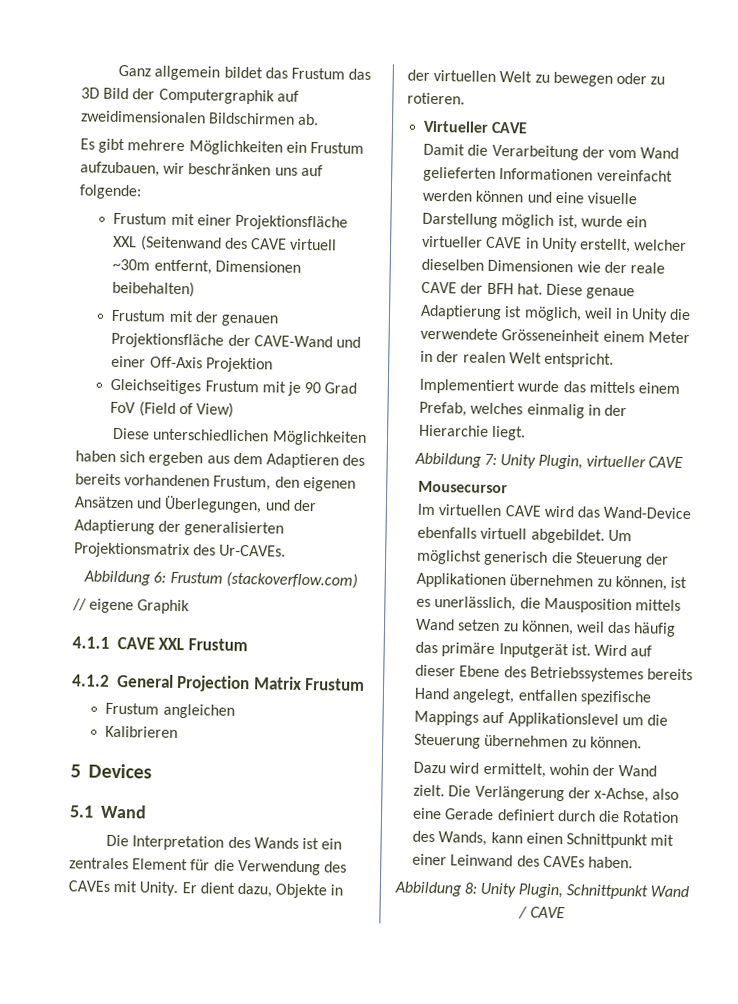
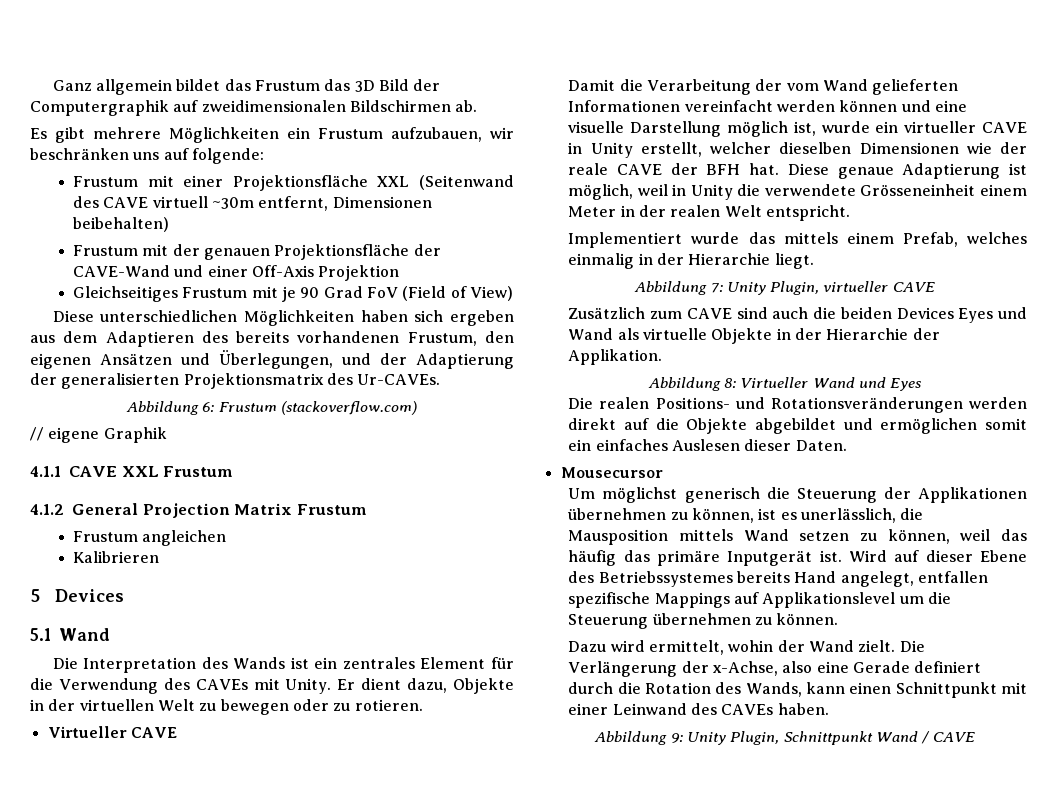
+ Zusätzlich zum CAVE sind auch die beiden Devices Eyes und Wand als virtuelle Objekte in der Hierarchie der Applikation.
+ Abbildung 8: Virtueller Wand und Eyes
+ Die realen Positions- und Rotationsveränderungen werden direkt auf die Objekte abgebildet und ermöglichen somit ein einfaches Auslesen dieser Daten.
  Mousecursor
- Im virtuellen CAVE wird das Wand-Device ebenfalls virtuell abgebildet. Um möglichst generisch die Steuerung der Applikationen übernehmen zu können, ist es unerlässlich, die Mausposition mittels Wand setzen zu können, weil das häufig das primäre Inputgerät ist.
+ Um möglichst generisch die Steuerung der Applikationen übernehmen zu können, ist es unerlässlich, die Mausposition mittels Wand setzen zu können, weil das häufig das primäre Inputgerät ist.
- Abbildung 8: Unity Plugin, Schnittpunkt Wand / CAVE
+ Abbildung 9: Unity Plugin, Schnittpunkt Wand / CAVE

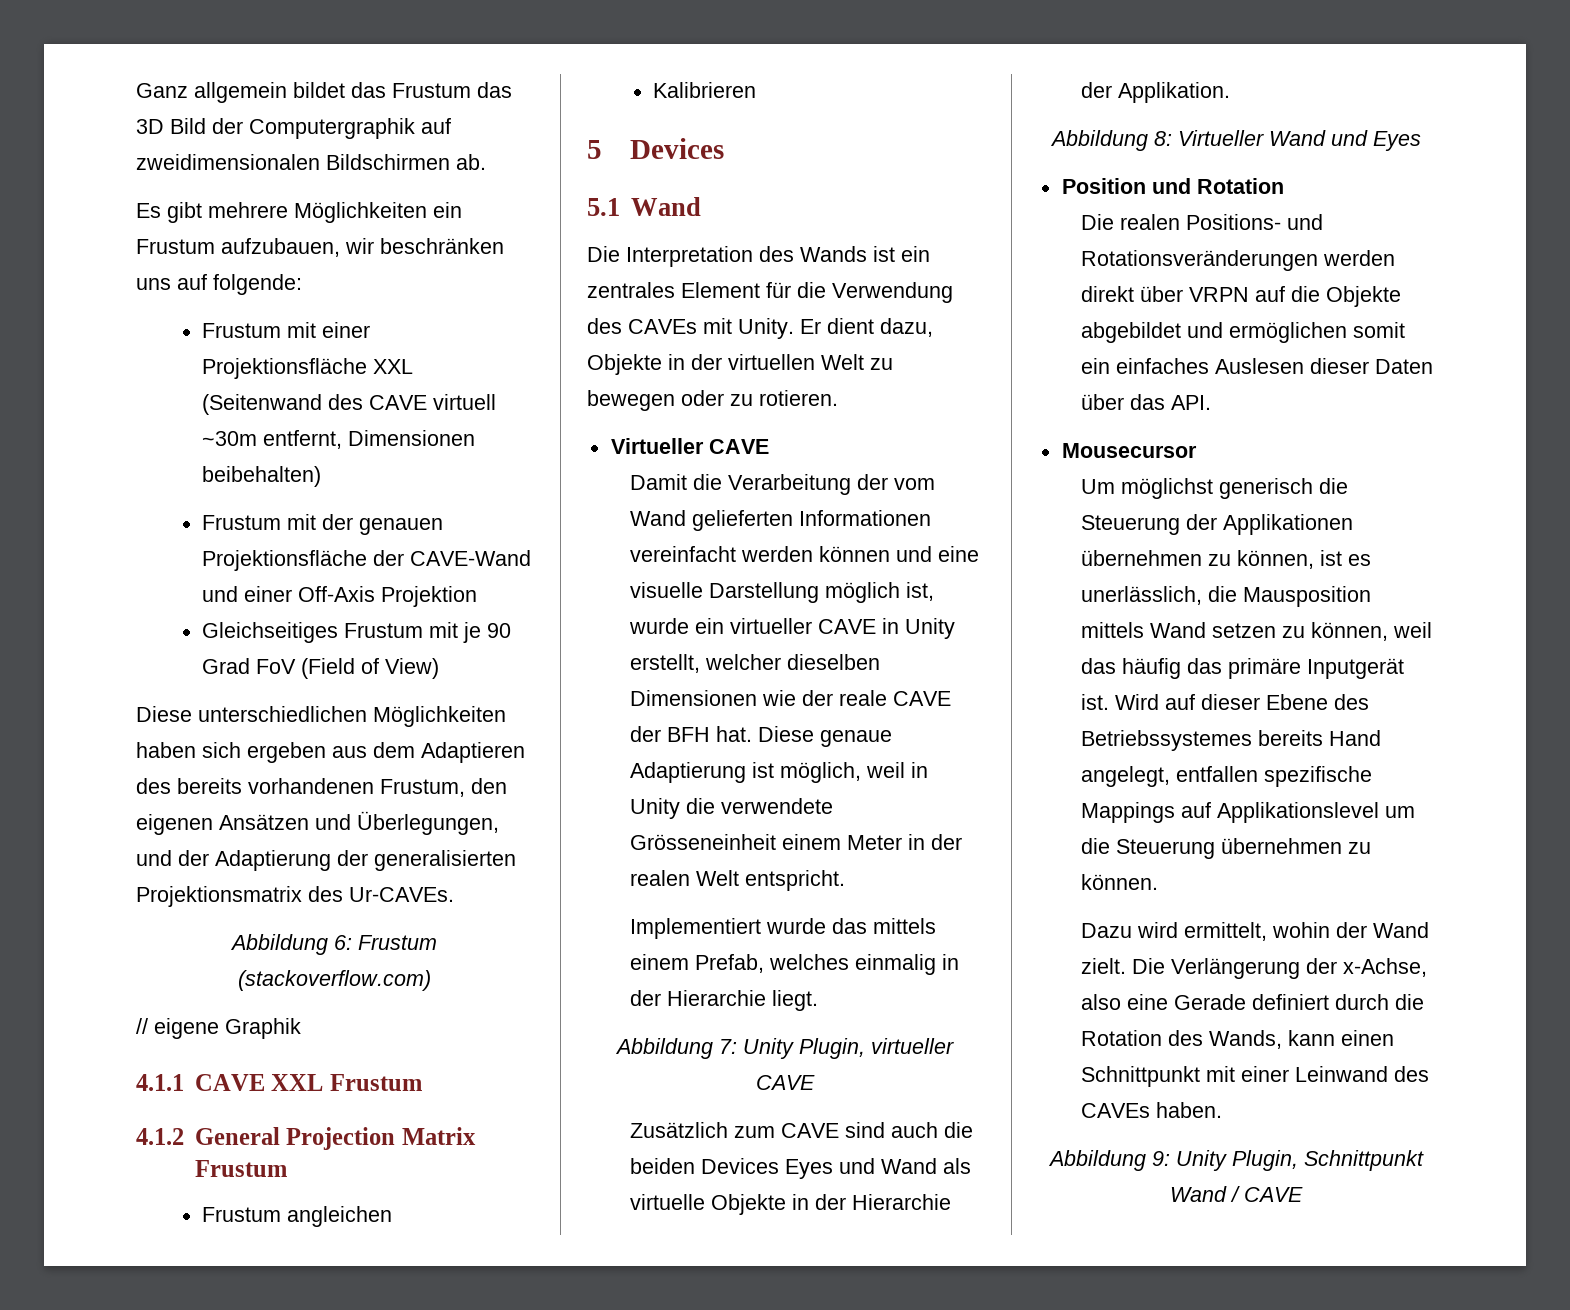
+ Position und Rotation
- Die realen Positions- und Rotationsveränderungen werden direkt auf die Objekte abgebildet und ermöglichen somit ein einfaches Auslesen dieser Daten.
+ Die realen Positions- und Rotationsveränderungen werden direkt über VRPN auf die Objekte abgebildet und ermöglichen somit ein einfaches Auslesen dieser Daten über das API.

